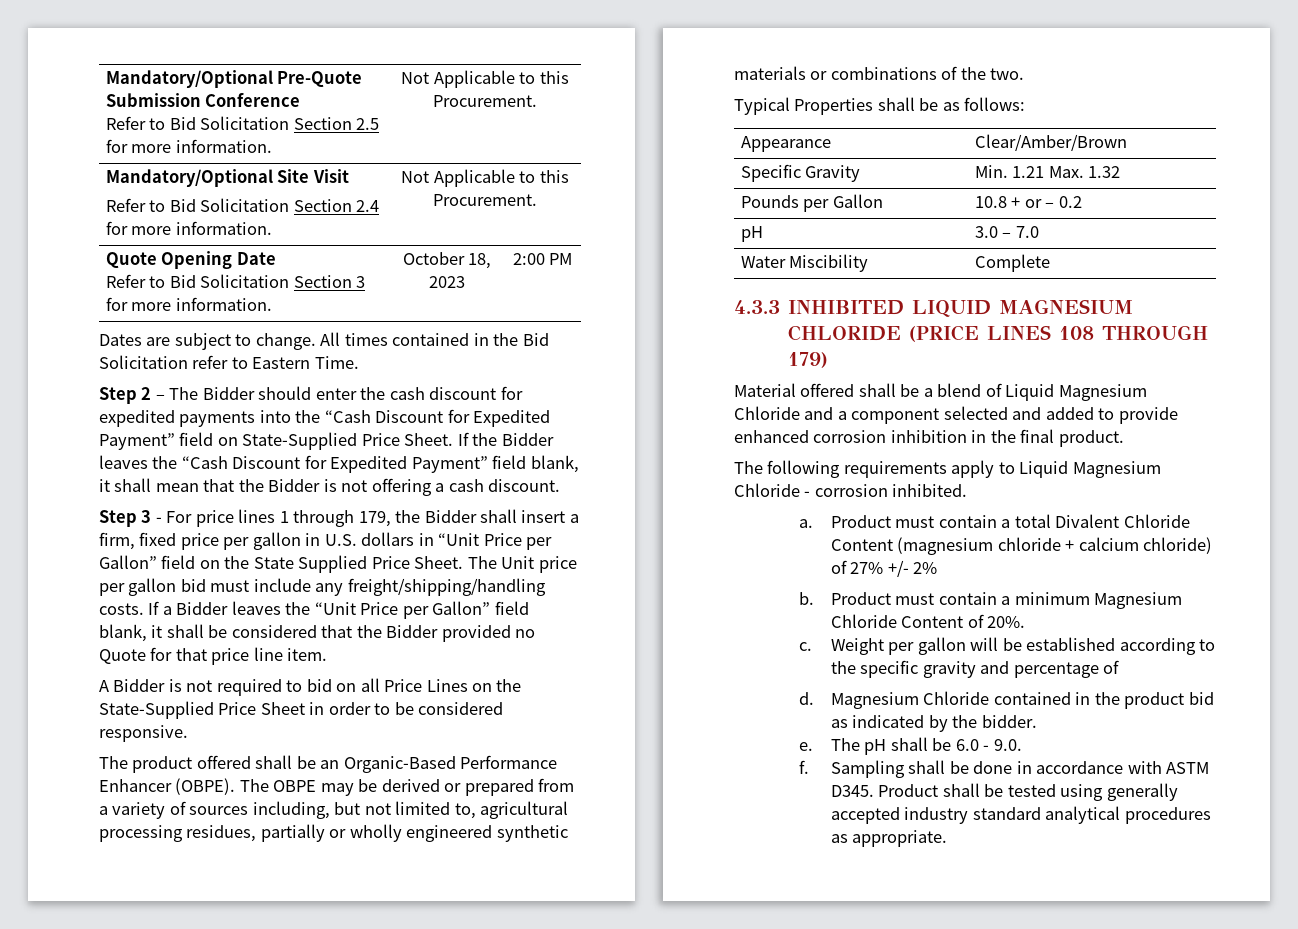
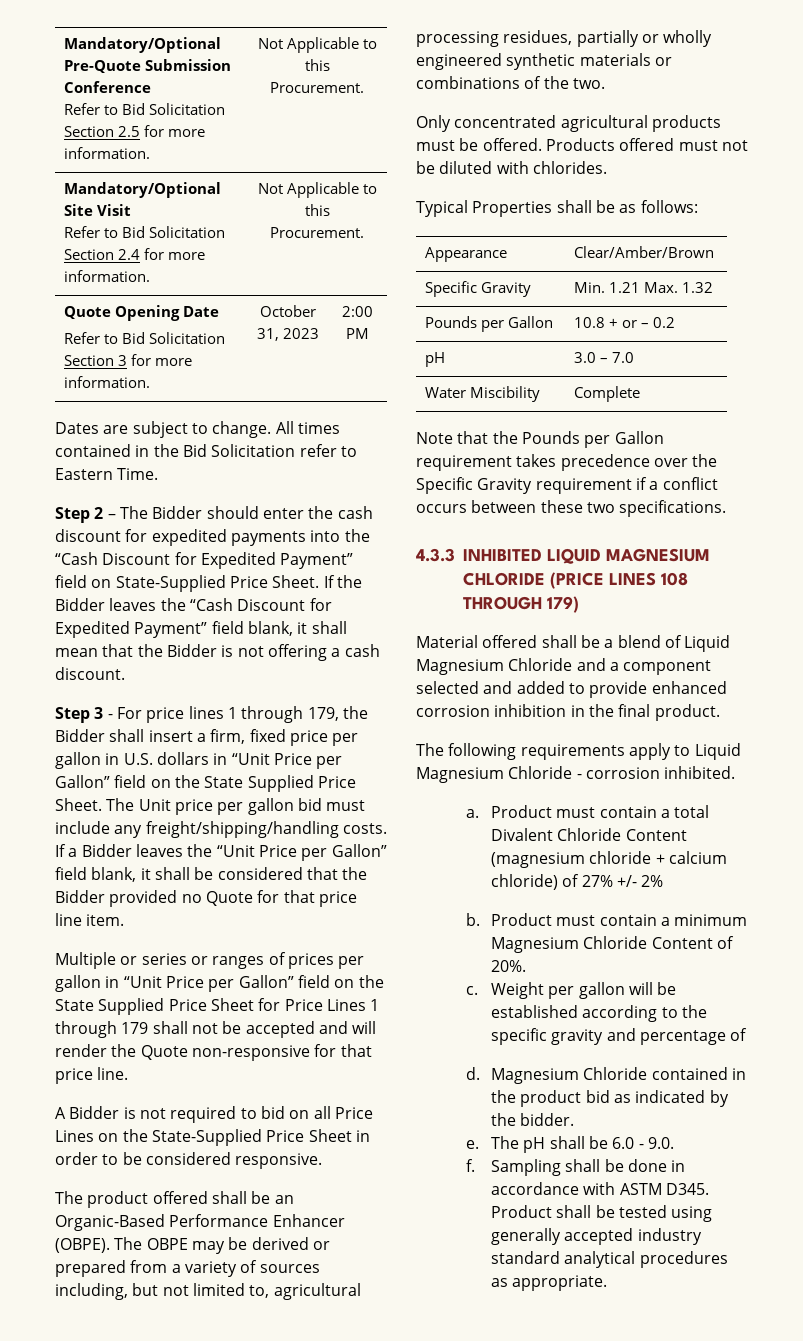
  Quote Opening Date
- Refer to Bid Solicitation Section 3 for more information. | October 18, 2023 | 2:00 PM
+ Refer to Bid Solicitation Section 3 for more information. | October 31, 2023 | 2:00 PM
+ Multiple or series or ranges of prices per gallon in “Unit Price per Gallon” field on the State Supplied Price Sheet for Price Lines 1 through 179 shall not be accepted and will render the Quote non-responsive for that price line.
+ Only concentrated agricultural products must be offered. Products offered must not be diluted with chlorides.
+ Note that the Pounds per Gallon requirement takes precedence over the Specific Gravity requirement if a conflict occurs between these two specifications.

